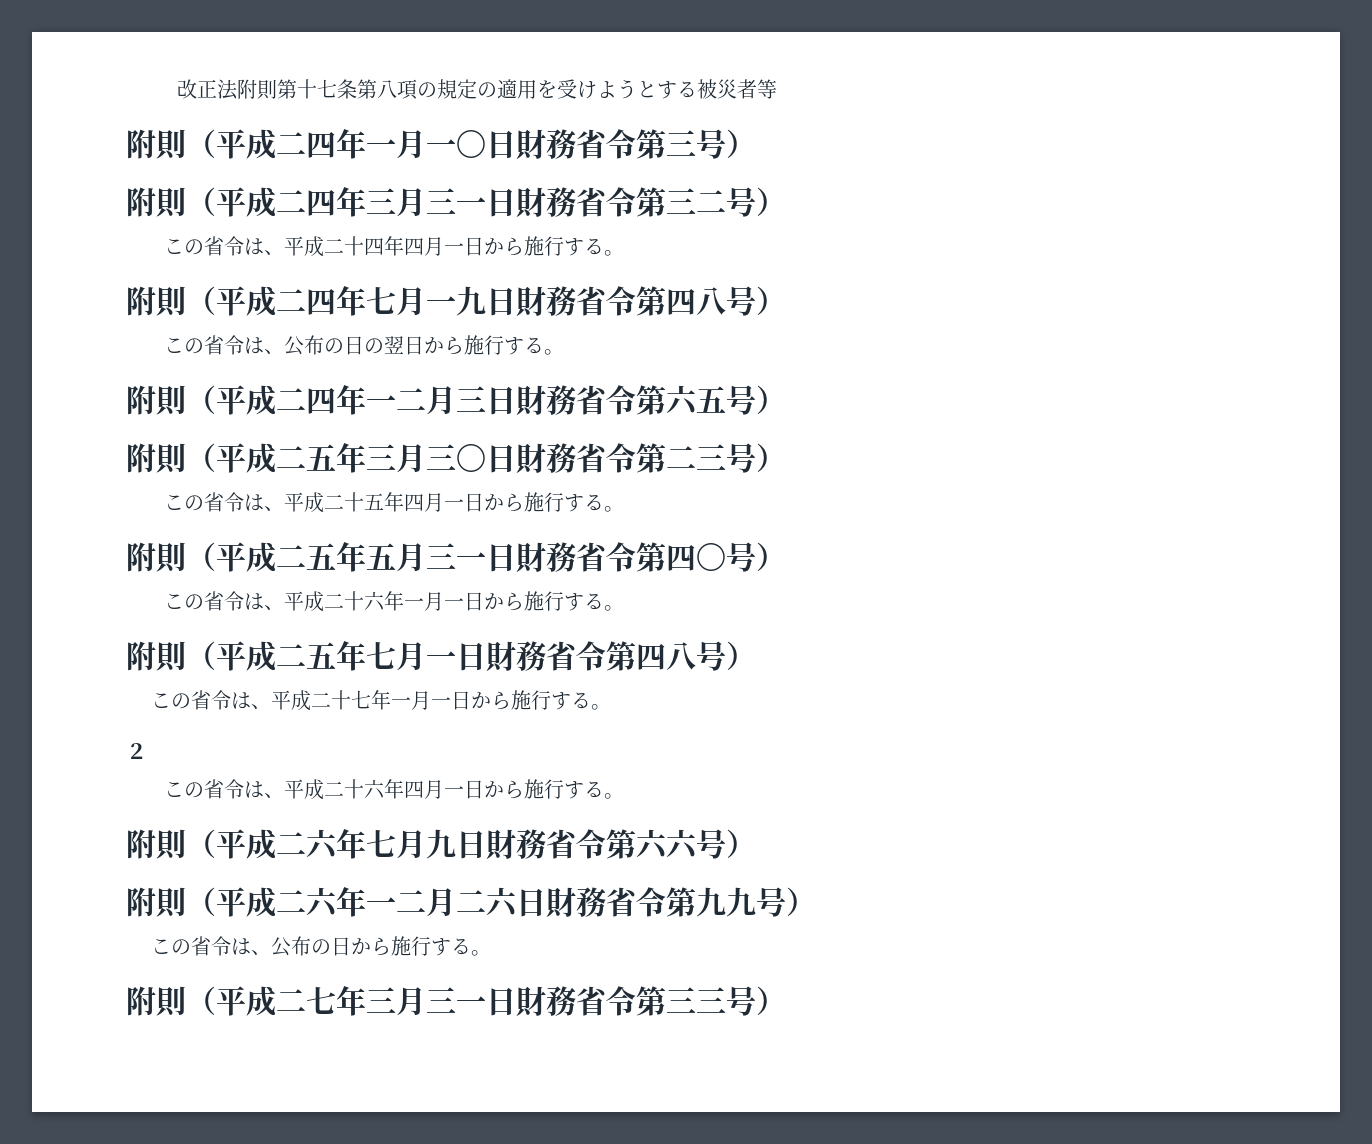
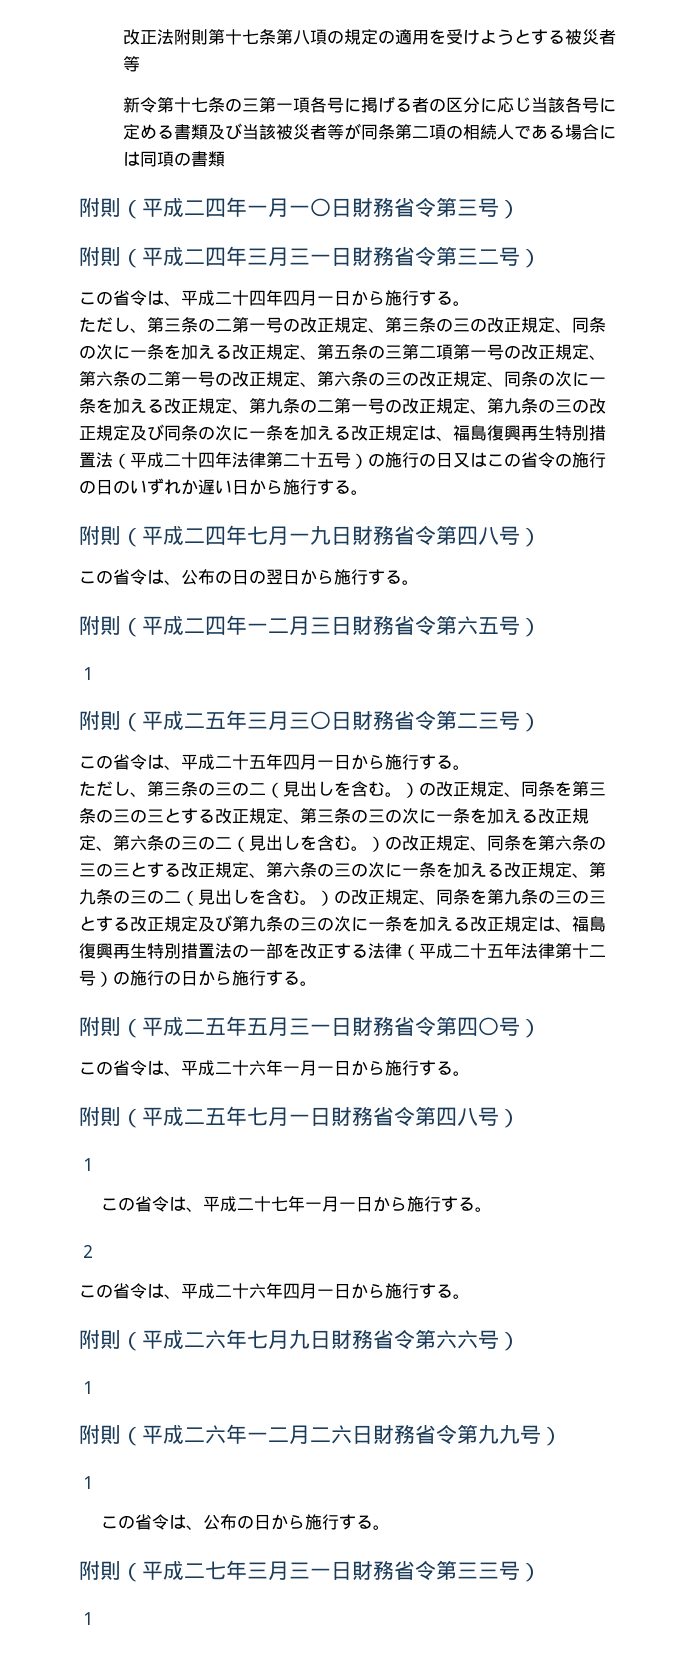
+ 新令第十七条の三第一項各号に掲げる者の区分に応じ当該各号に定める書類及び当該被災者等が同条第二項の相続人である場合には同項の書類
+ ただし、第三条の二第一号の改正規定、第三条の三の改正規定、同条の次に一条を加える改正規定、第五条の三第二項第一号の改正規定、第六条の二第一号の改正規定、第六条の三の改正規定、同条の次に一条を加える改正規定、第九条の二第一号の改正規定、第九条の三の改正規定及び同条の次に一条を加える改正規定は、福島復興再生特別措置法（平成二十四年法律第二十五号）の施行の日又はこの省令の施行の日のいずれか遅い日から施行する。
  附則（平成二四年一二月三日財務省令第六五号）
+ １
+ ただし、第三条の三の二（見出しを含む。）の改正規定、同条を第三条の三の三とする改正規定、第三条の三の次に一条を加える改正規定、第六条の三の二（見出しを含む。）の改正規定、同条を第六条の三の三とする改正規定、第六条の三の次に一条を加える改正規定、第九条の三の二（見出しを含む。）の改正規定、同条を第九条の三の三とする改正規定及び第九条の三の次に一条を加える改正規定は、福島復興再生特別措置法の一部を改正する法律（平成二十五年法律第十二号）の施行の日から施行する。
  附則（平成二五年七月一日財務省令第四八号）
+ １
  附則（平成二六年七月九日財務省令第六六号）
+ １
  附則（平成二六年一二月二六日財務省令第九九号）
+ １
  附則（平成二七年三月三一日財務省令第三三号）
+ １

